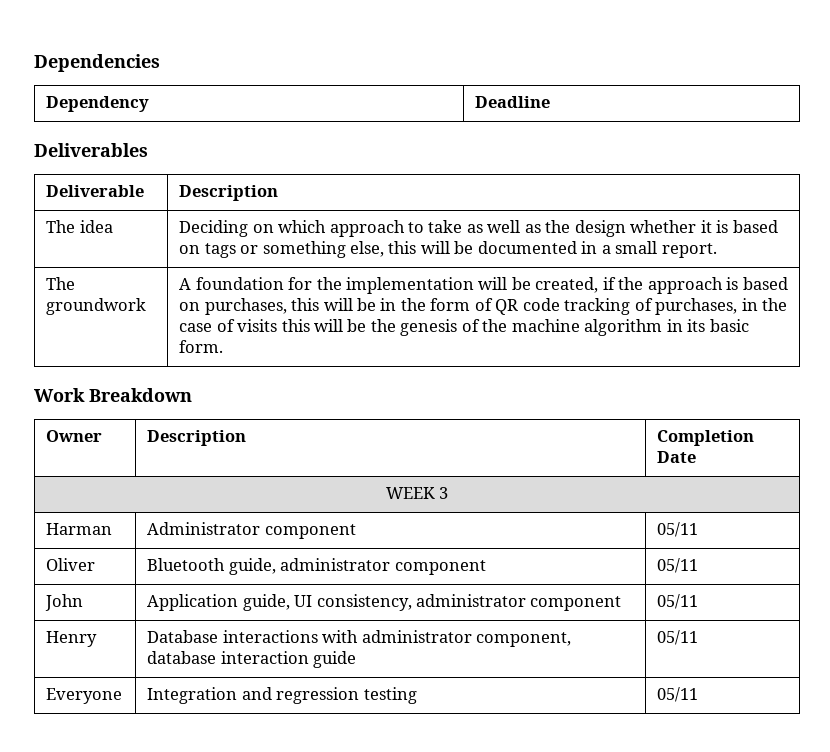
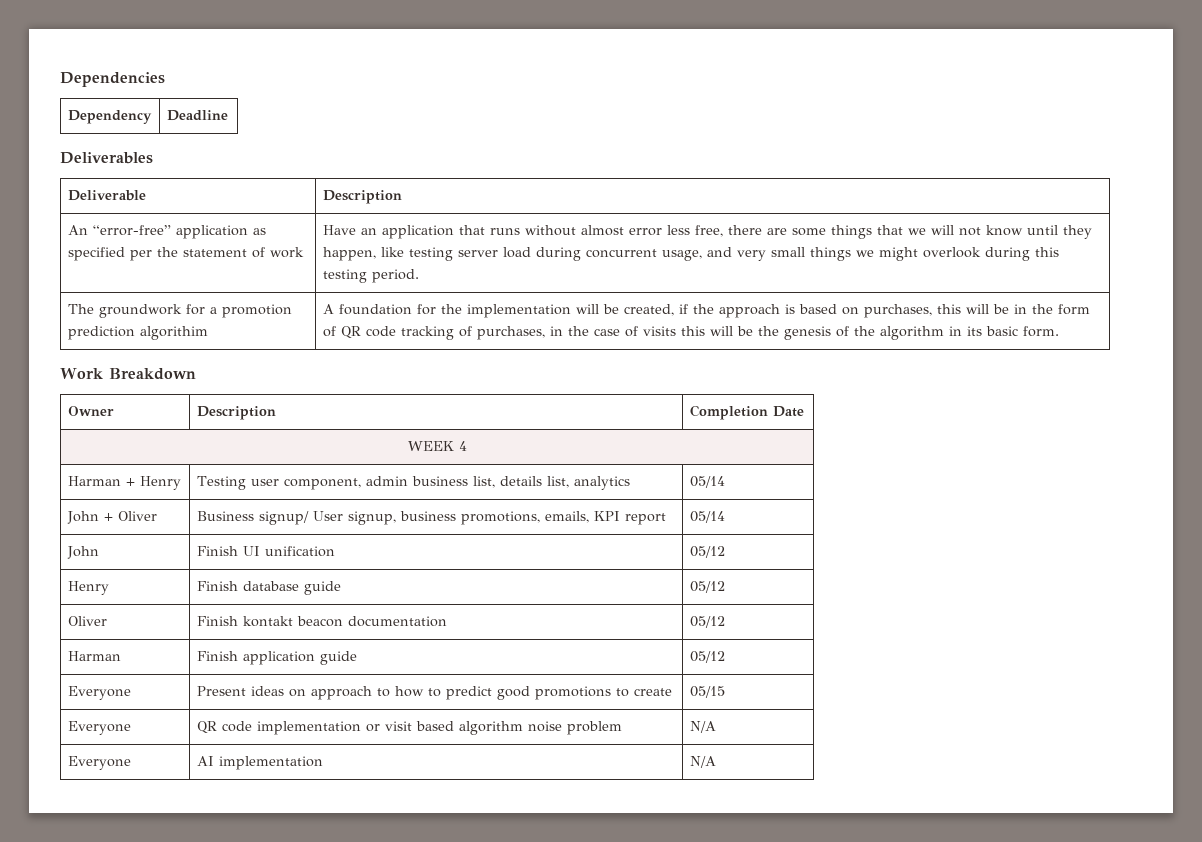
- The idea | Deciding on which approach to take as well as the design whether it is based on tags or something else, this will be documented in a small report.
- The groundwork
+ An “error-free” application as specified per the statement of work | Have an application that runs without almost error less free, there are some things that we will not know until they happen, like testing server load during concurrent usage, and very small things we might overlook during this testing period.
+ The groundwork for a promotion prediction algorithim
- A foundation for the implementation will be created, if the approach is based on purchases, this will be in the form of QR code tracking of purchases, in the case of visits this will be the genesis of the machine algorithm in its basic form.
+ A foundation for the implementation will be created, if the approach is based on purchases, this will be in the form of QR code tracking of purchases, in the case of visits this will be the genesis of the algorithm in its basic form.
- WEEK 3
- Harman | Administrator component | 05/11
- Oliver | Bluetooth guide, administrator component | 05/11
- John | Application guide, UI consistency, administrator component | 05/11
- Henry | Database interactions with administrator component, database interaction guide | 05/11
- Everyone | Integration and regression testing | 05/11
+ WEEK 4
+ Harman + Henry | Testing user component, admin business list, details list, analytics | 05/14
+ John + Oliver | Business signup/ User signup, business promotions, emails, KPI report | 05/14
+ John | Finish UI unification | 05/12
+ Henry | Finish database guide | 05/12
+ Oliver | Finish kontakt beacon documentation | 05/12
+ Harman | Finish application guide | 05/12
+ Everyone | Present ideas on approach to how to predict good promotions to create | 05/15
+ Everyone | QR code implementation or visit based algorithm noise problem | N/A
+ Everyone | AI implementation | N/A

